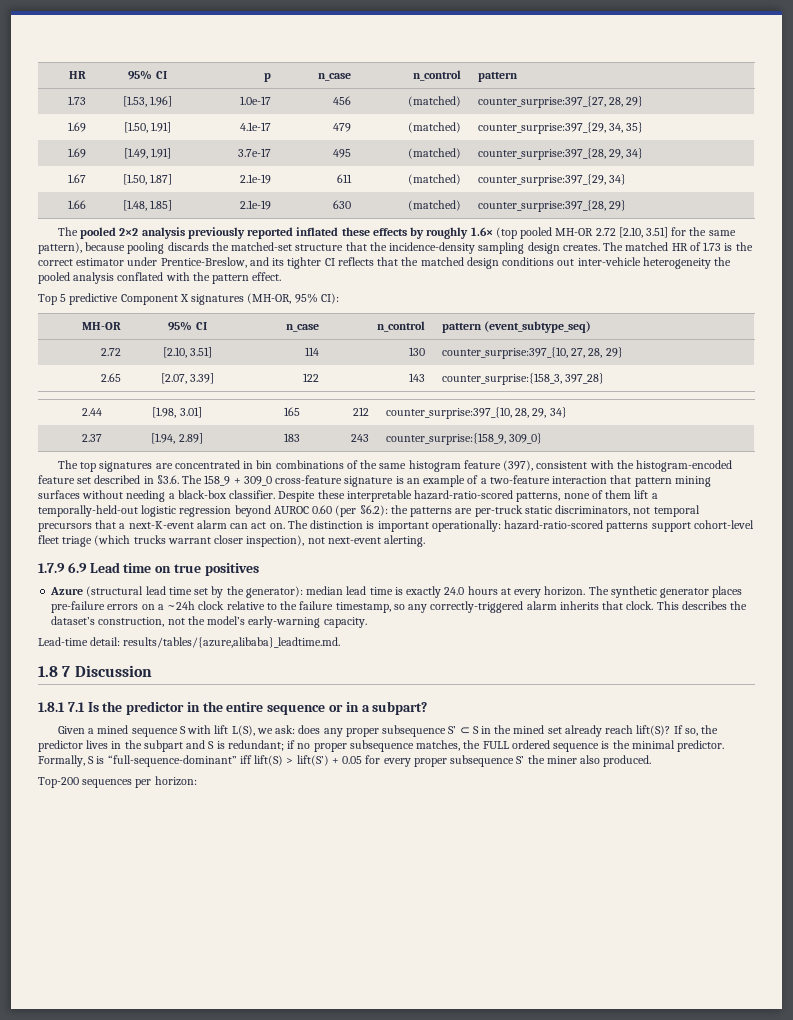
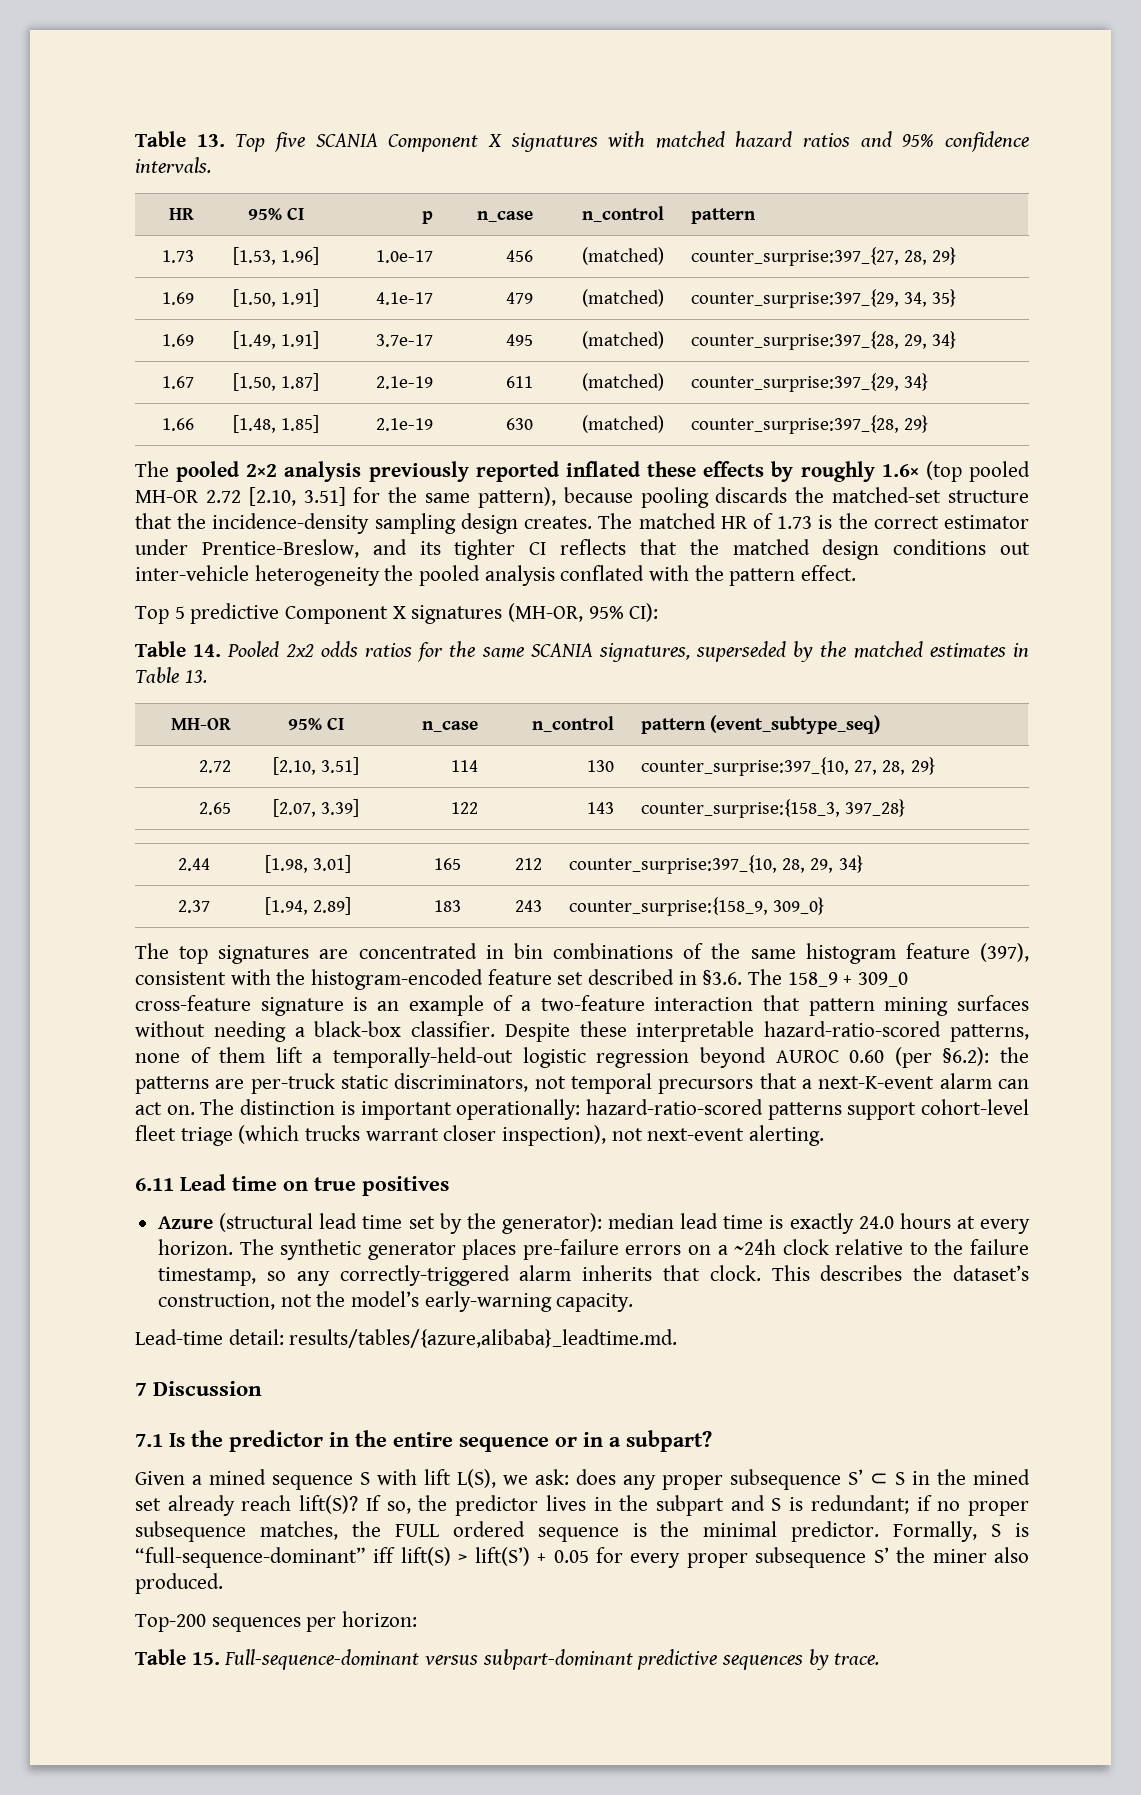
+ Table 13. Top five SCANIA Component X signatures with matched hazard ratios and 95% confidence intervals.
+ Table 14. Pooled 2x2 odds ratios for the same SCANIA signatures, superseded by the matched estimates in Table 13.
- 1.7.9 6.9 Lead time on true positives
+ 6.11 Lead time on true positives
- 1.8 7 Discussion
+ 7 Discussion
- 1.8.1 7.1 Is the predictor in the entire sequence or in a subpart?
+ 7.1 Is the predictor in the entire sequence or in a subpart?
+ Table 15. Full-sequence-dominant versus subpart-dominant predictive sequences by trace.

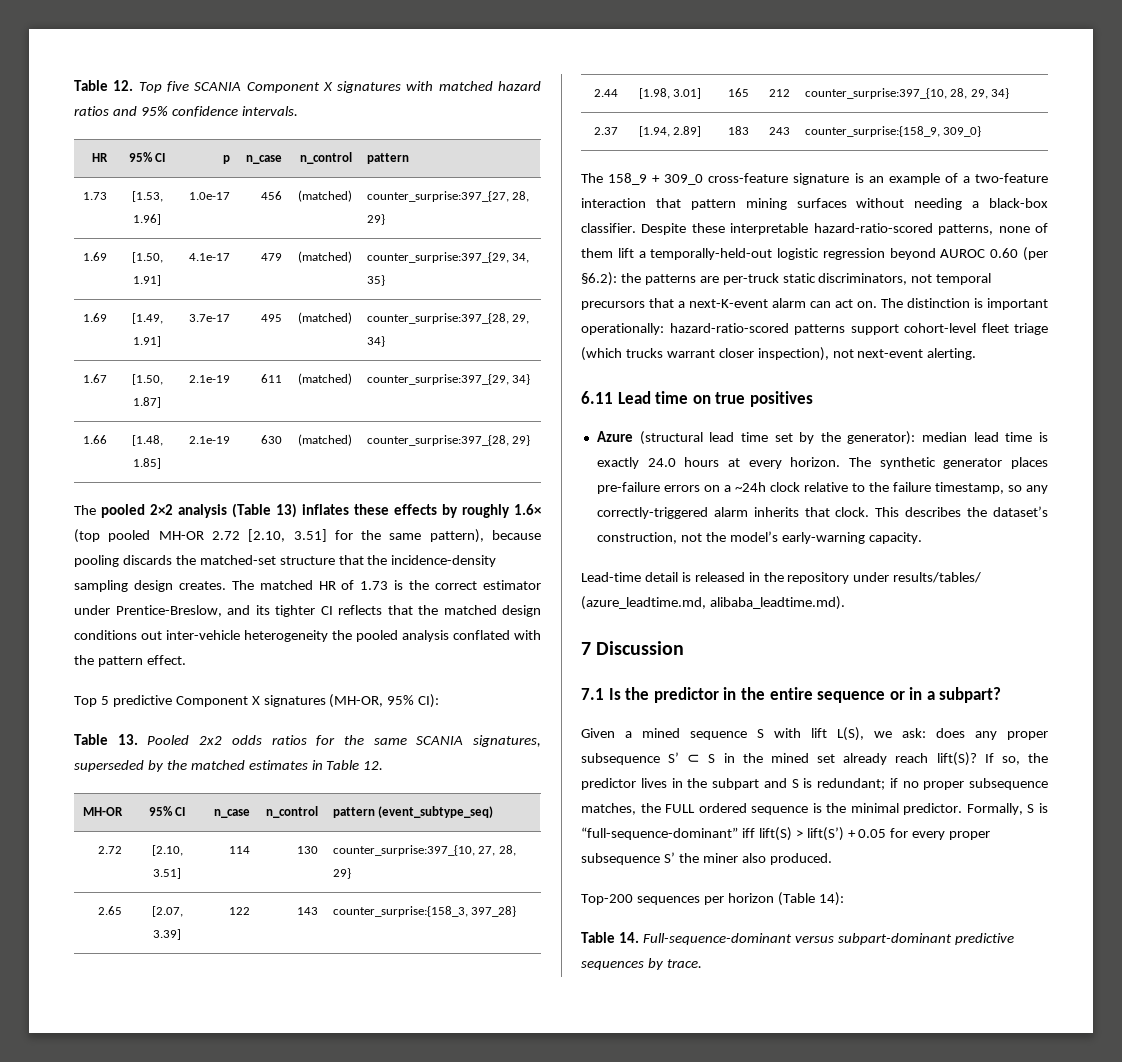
- Table 13. Top five SCANIA Component X signatures with matched hazard ratios and 95% confidence intervals.
+ Table 12. Top five SCANIA Component X signatures with matched hazard ratios and 95% confidence intervals.
- The pooled 2×2 analysis previously reported inflated these effects by roughly 1.6× (top pooled MH-OR 2.72 [2.10, 3.51] for the same pattern), because pooling discards the matched-set structure that the incidence-density sampling design creates.
+ The pooled 2×2 analysis (Table 13) inflates these effects by roughly 1.6× (top pooled MH-OR 2.72 [2.10, 3.51] for the same pattern), because pooling discards the matched-set structure that the incidence-density sampling design creates.
- Table 14. Pooled 2x2 odds ratios for the same SCANIA signatures, superseded by the matched estimates in Table 13.
+ Table 13. Pooled 2x2 odds ratios for the same SCANIA signatures, superseded by the matched estimates in Table 12.
- The top signatures are concentrated in bin combinations of the same histogram feature (397), consistent with the histogram-encoded feature set described in §3.6. The 158_9 + 309_0 cross-feature signature is an example of a two-feature interaction that pattern mining surfaces without needing a black-box classifier.
+ The 158_9 + 309_0 cross-feature signature is an example of a two-feature interaction that pattern mining surfaces without needing a black-box classifier.
- Lead-time detail: results/tables/{azure,alibaba}_leadtime.md.
+ Lead-time detail is released in the repository under results/tables/ (azure_leadtime.md, alibaba_leadtime.md).
- Top-200 sequences per horizon:
- Table 15. Full-sequence-dominant versus subpart-dominant predictive sequences by trace.
+ Top-200 sequences per horizon (Table 14):
+ Table 14. Full-sequence-dominant versus subpart-dominant predictive sequences by trace.

